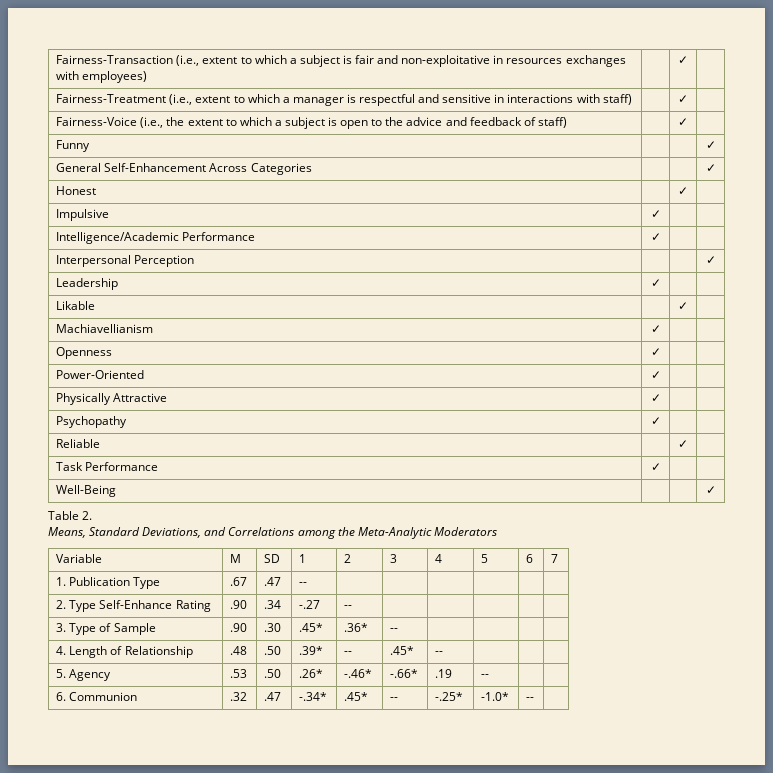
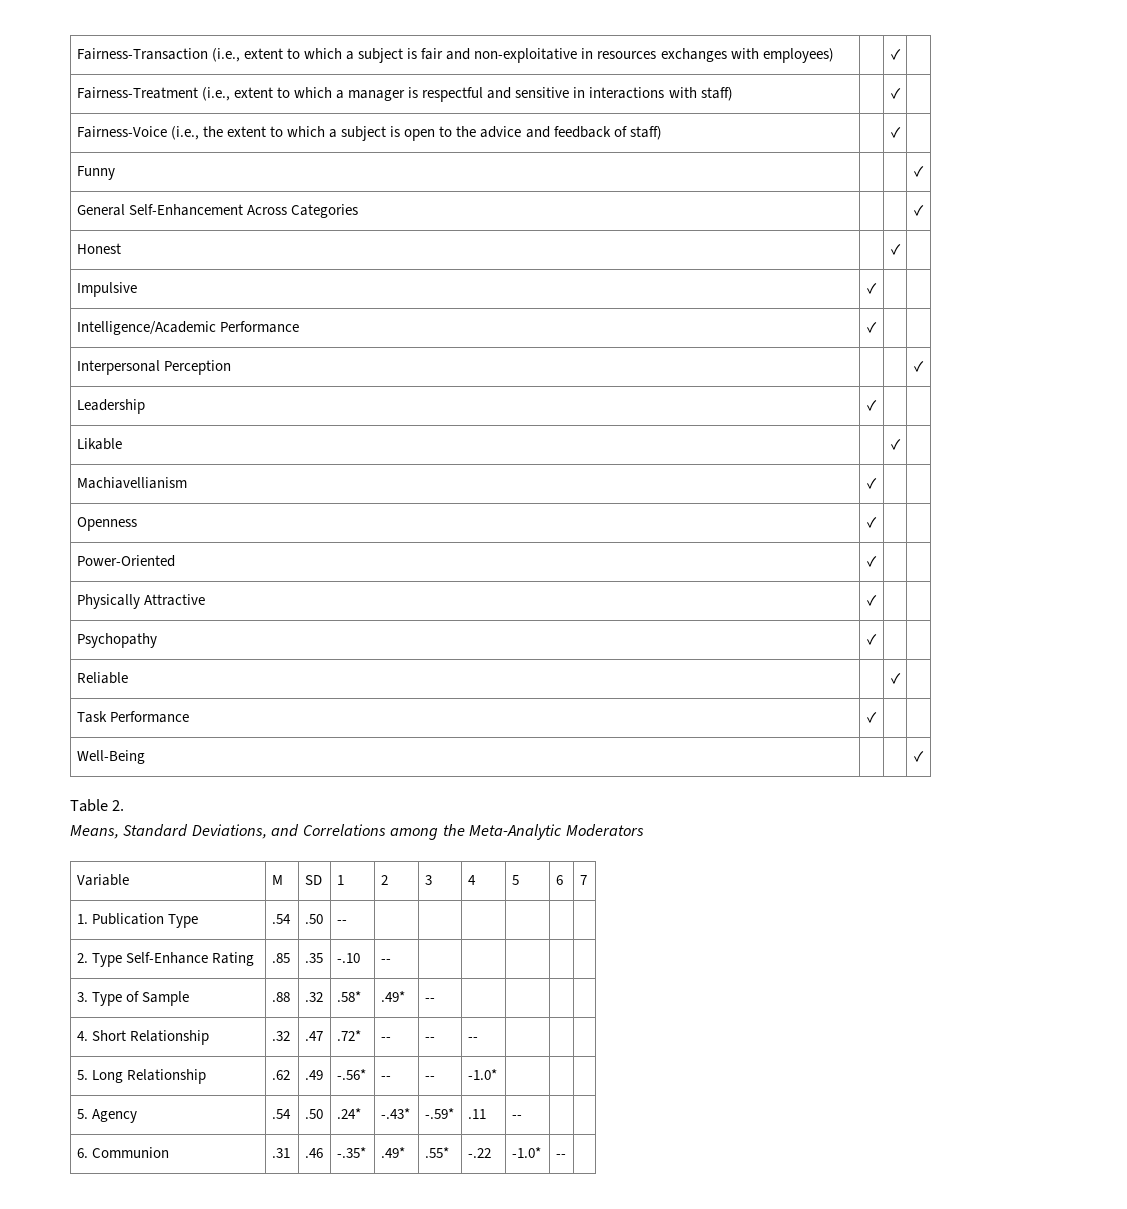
- 1. Publication Type | .67 | .47 | -- | | | | | |
+ 1. Publication Type | .54 | .50 | -- | | | | | |
- 2. Type Self-Enhance Rating | .90 | .34 | -.27 | -- | | | | |
+ 2. Type Self-Enhance Rating | .85 | .35 | -.10 | -- | | | | |
- 3. Type of Sample | .90 | .30 | .45* | .36* | -- | | | |
+ 3. Type of Sample | .88 | .32 | .58* | .49* | -- | | | |
- 4. Length of Relationship | .48 | .50 | .39* | -- | .45* | -- | | |
+ 4. Short Relationship | .32 | .47 | .72* | -- | -- | -- | | |
+ 5. Long Relationship | .62 | .49 | -.56* | -- | -- | -1.0* | | |
- 5. Agency | .53 | .50 | .26* | -.46* | -.66* | .19 | -- | |
+ 5. Agency | .54 | .50 | .24* | -.43* | -.59* | .11 | -- | |
- 6. Communion | .32 | .47 | -.34* | .45* | -- | -.25* | -1.0* | -- |
+ 6. Communion | .31 | .46 | -.35* | .49* | .55* | -.22 | -1.0* | -- |

